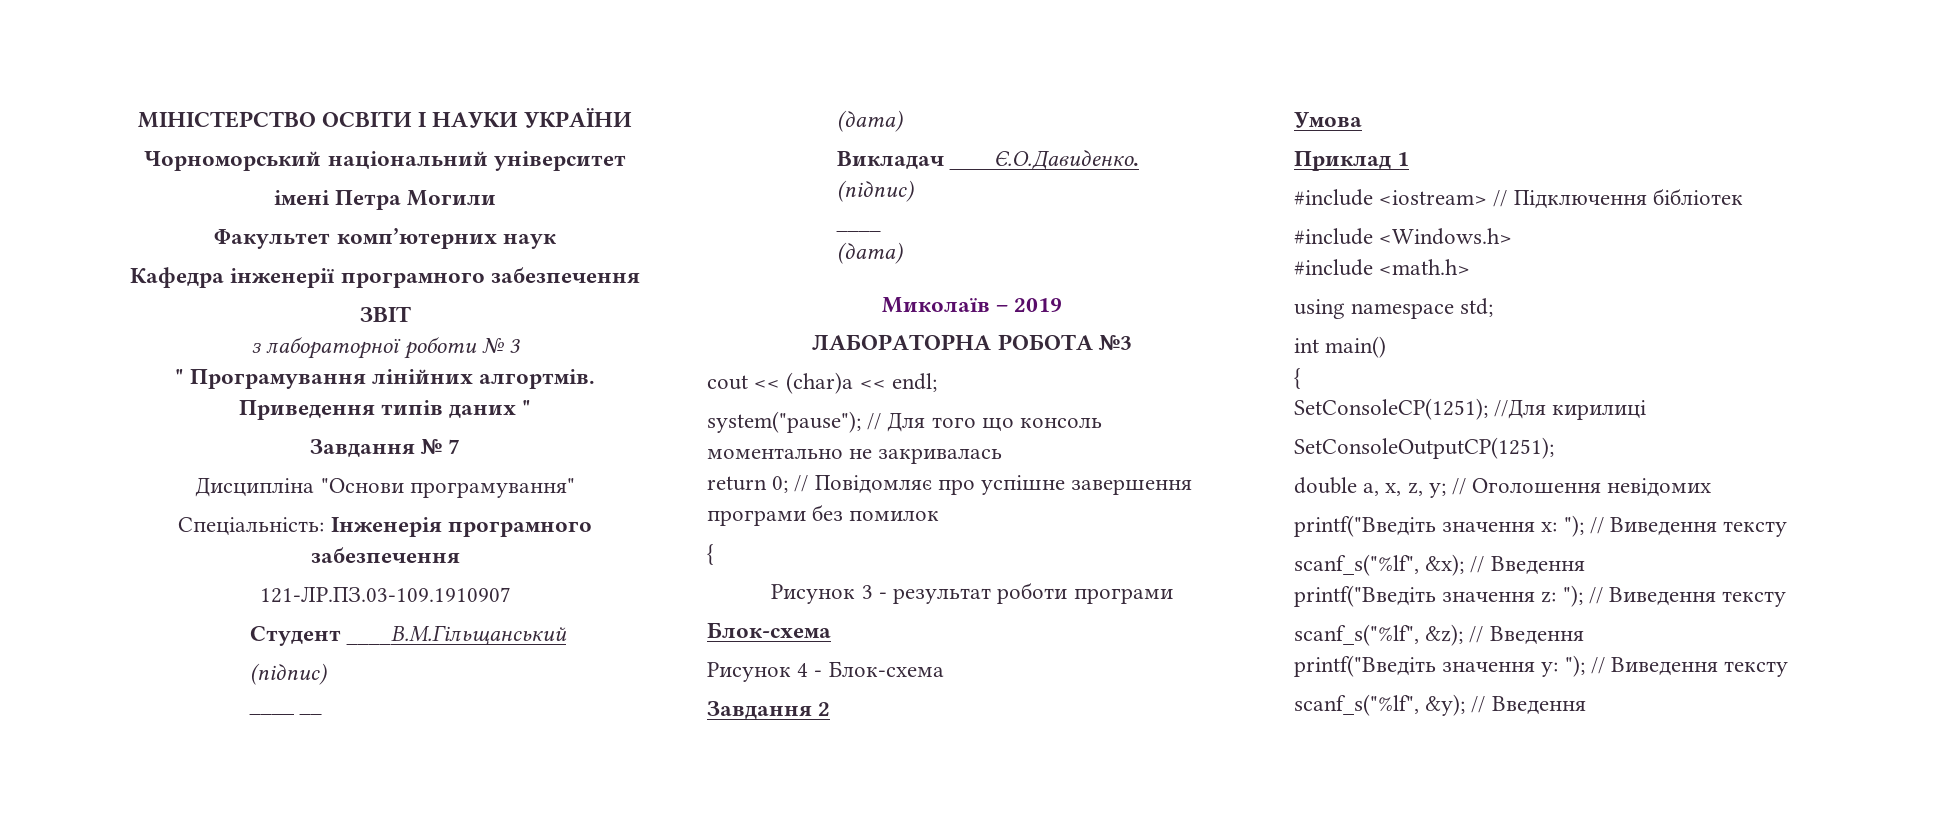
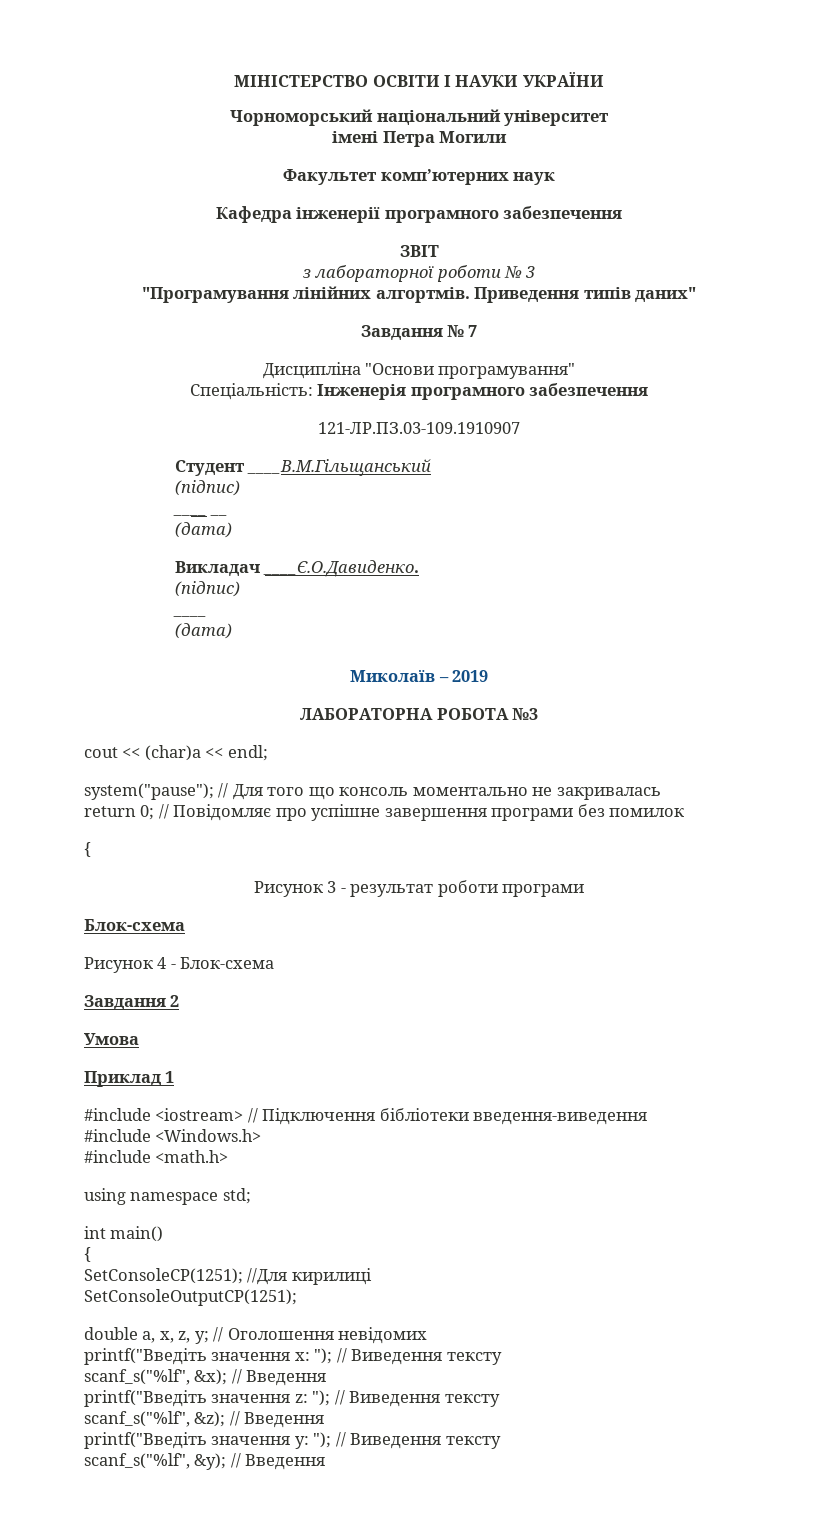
- " Програмування лінійних алгортмів.
+ "Програмування лінійних алгортмів.
- Приведення типів даних "
+ Приведення типів даних"
- #include <iostream> // Підключення бібліотек
+ #include <iostream> // Підключення бібліотеки введення-виведення

